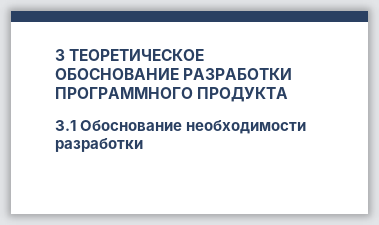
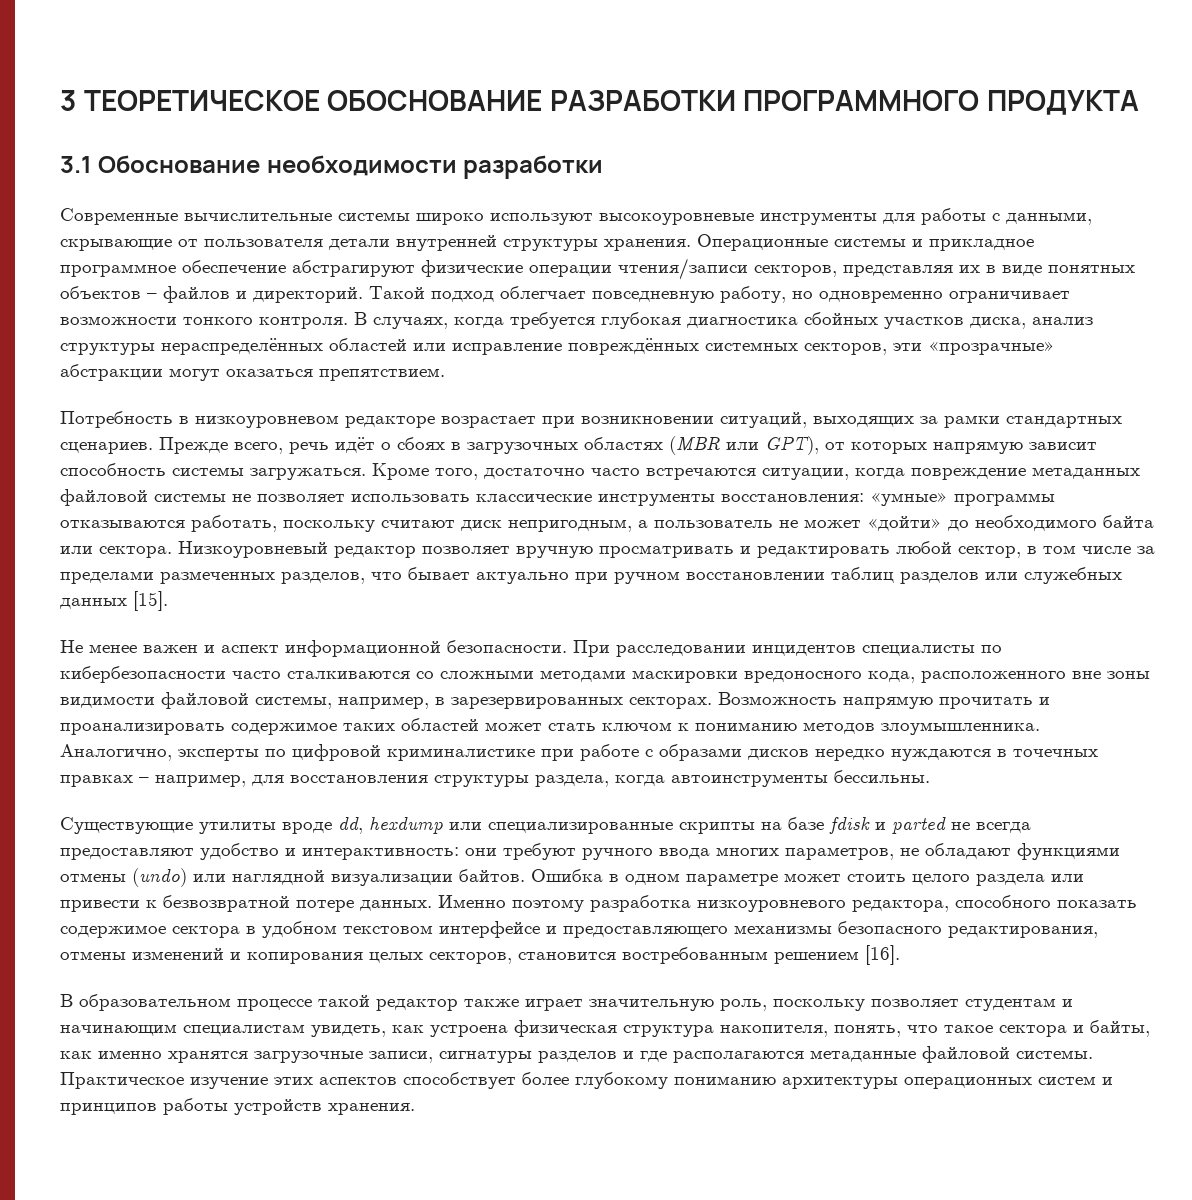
+ Современные вычислительные системы широко используют высокоуровневые инструменты для работы с данными, скрывающие от пользователя детали внутренней структуры хранения. Операционные системы и прикладное программное обеспечение абстрагируют физические операции чтения/записи секторов, представляя их в виде понятных объектов – файлов и директорий. Такой подход облегчает повседневную работу, но одновременно ограничивает возможности тонкого контроля. В случаях, когда требуется глубокая диагностика сбойных участков диска, анализ структуры нераспределённых областей или исправление повреждённых системных секторов, эти «прозрачные» абстракции могут оказаться препятствием.
+ Потребность в низкоуровневом редакторе возрастает при возникновении ситуаций, выходящих за рамки стандартных сценариев. Прежде всего, речь идёт о сбоях в загрузочных областях (MBR или GPT), от которых напрямую зависит способность системы загружаться. Кроме того, достаточно часто встречаются ситуации, когда повреждение метаданных файловой системы не позволяет использовать классические инструменты восстановления: «умные» программы отказываются работать, поскольку считают диск непригодным, а пользователь не может «дойти» до необходимого байта или сектора. Низкоуровневый редактор позволяет вручную просматривать и редактировать любой сектор, в том числе за пределами размеченных разделов, что бывает актуально при ручном восстановлении таблиц разделов или служебных данных [15].
+ Не менее важен и аспект информационной безопасности. При расследовании инцидентов специалисты по кибербезопасности часто сталкиваются со сложными методами маскировки вредоносного кода, расположенного вне зоны видимости файловой системы, например, в зарезервированных секторах. Возможность напрямую прочитать и проанализировать содержимое таких областей может стать ключом к пониманию методов злоумышленника. Аналогично, эксперты по цифровой криминалистике при работе с образами дисков нередко нуждаются в точечных правках – например, для восстановления структуры раздела, когда автоинструменты бессильны.
+ Существующие утилиты вроде dd, hexdump или специализированные скрипты на базе fdisk и parted не всегда предоставляют удобство и интерактивность: они требуют ручного ввода многих параметров, не обладают функциями отмены (undo) или наглядной визуализации байтов. Ошибка в одном параметре может стоить целого раздела или привести к безвозвратной потере данных. Именно поэтому разработка низкоуровневого редактора, способного показать содержимое сектора в удобном текстовом интерфейсе и предоставляющего механизмы безопасного редактирования, отмены изменений и копирования целых секторов, становится востребованным решением [16].
+ В образовательном процессе такой редактор также играет значительную роль, поскольку позволяет студентам и начинающим специалистам увидеть, как устроена физическая структура накопителя, понять, что такое сектора и байты, как именно хранятся загрузочные записи, сигнатуры разделов и где располагаются метаданные файловой системы. Практическое изучение этих аспектов способствует более глубокому пониманию архитектуры операционных систем и принципов работы устройств хранения.

